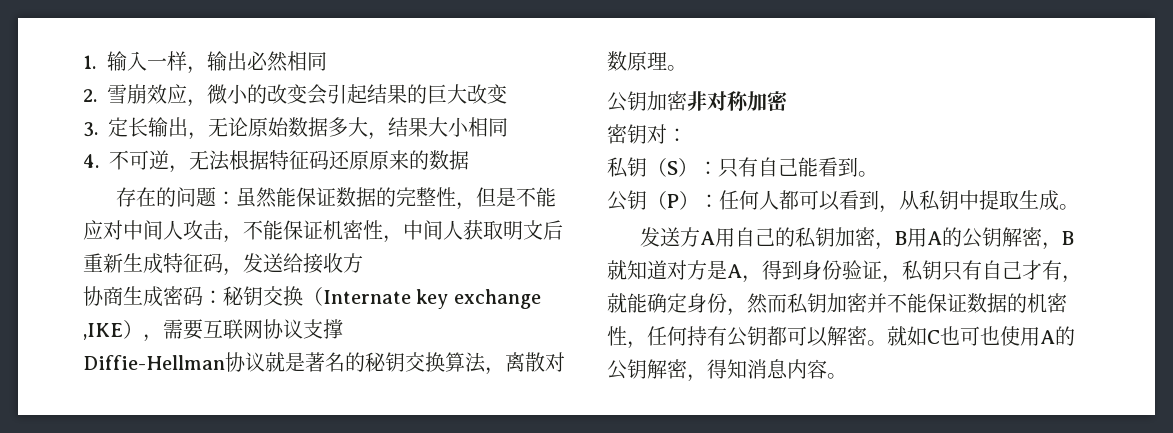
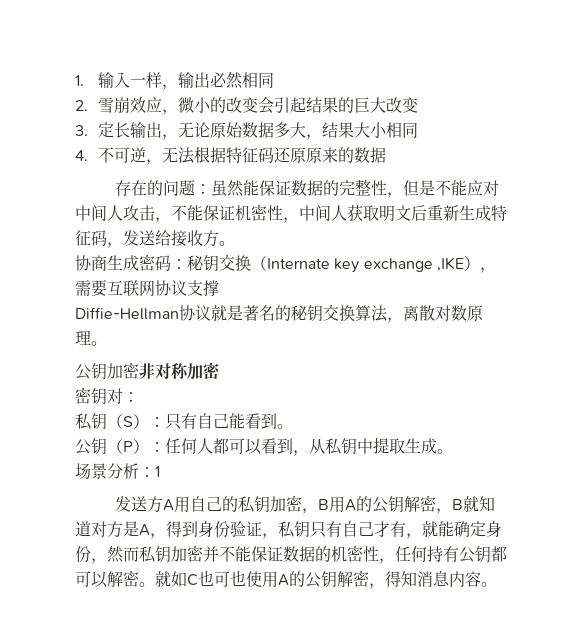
- 存在的问题：虽然能保证数据的完整性，但是不能应对中间人攻击，不能保证机密性，中间人获取明文后重新生成特征码，发送给接收方
+ 存在的问题：虽然能保证数据的完整性，但是不能应对中间人攻击，不能保证机密性，中间人获取明文后重新生成特征码，发送给接收方。
+ 场景分析：1

